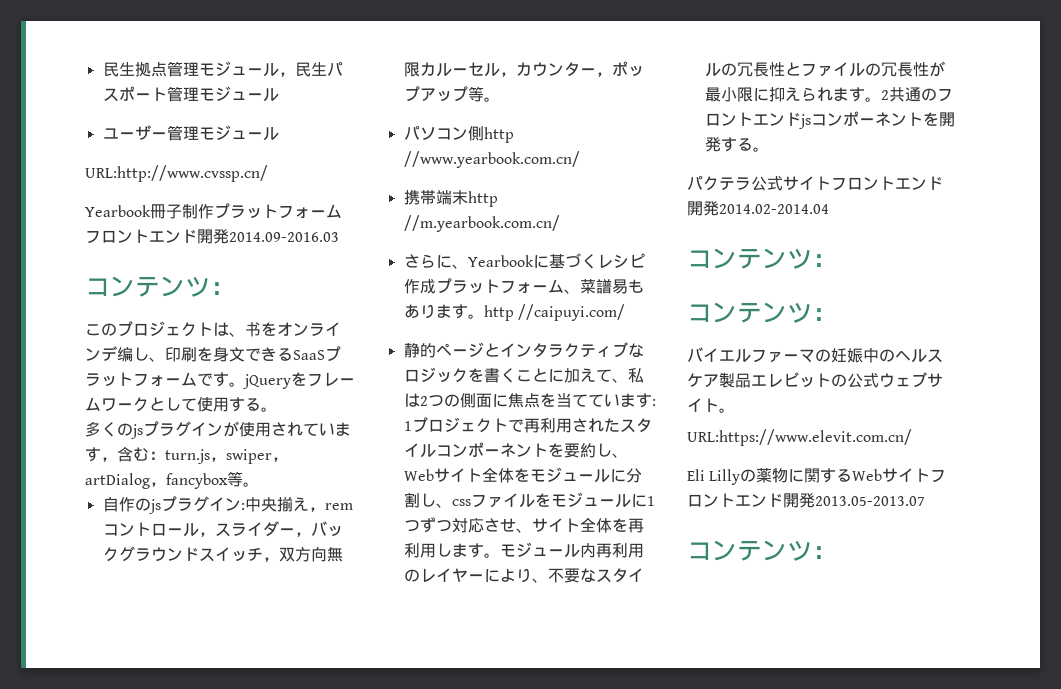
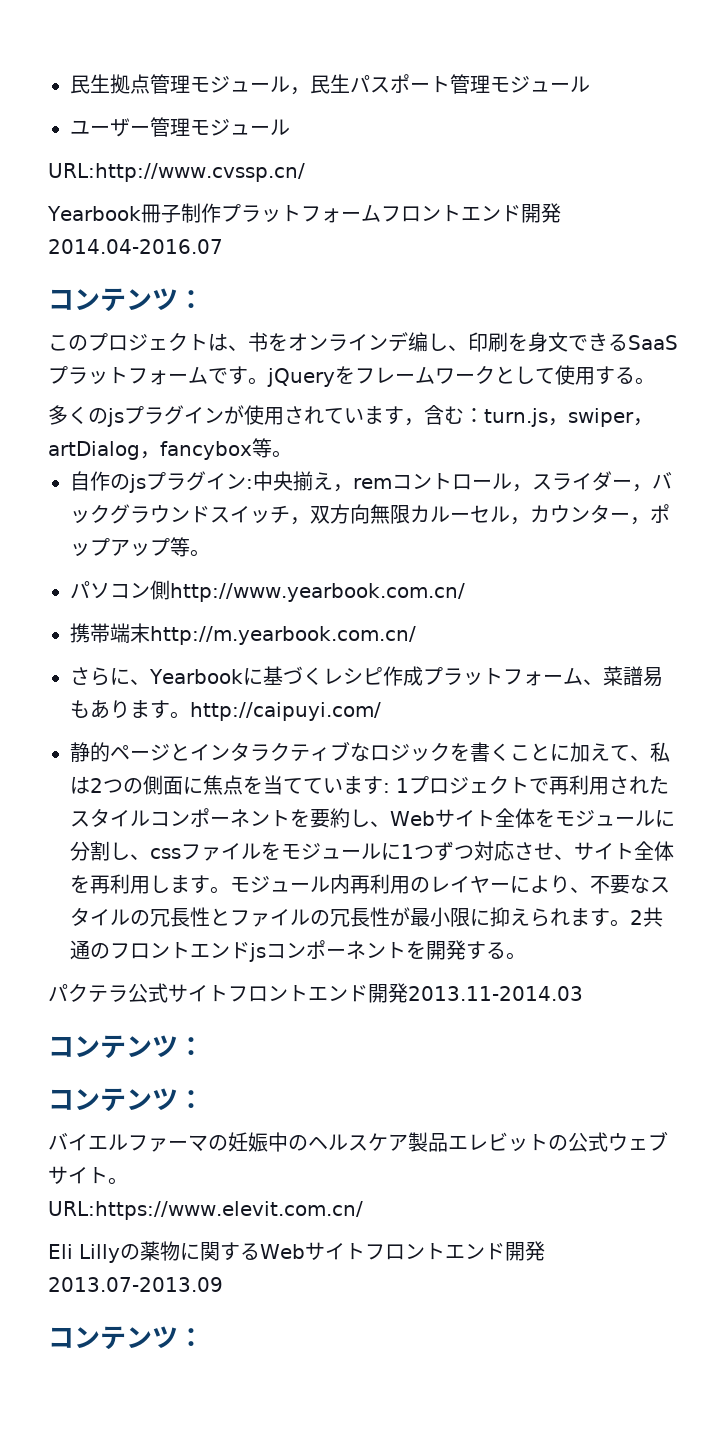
- Yearbook冊子制作プラットフォームフロントエンド開発2014.09-2016.03
+ Yearbook冊子制作プラットフォームフロントエンド開発2014.04-2016.07
- パソコン側http //www.yearbook.com.cn/
+ パソコン側http://www.yearbook.com.cn/
- 携帯端末http //m.yearbook.com.cn/
+ 携帯端末http://m.yearbook.com.cn/
- さらに、Yearbookに基づくレシピ作成プラットフォーム、菜譜易もあります。http //caipuyi.com/
+ さらに、Yearbookに基づくレシピ作成プラットフォーム、菜譜易もあります。http://caipuyi.com/
- パクテラ公式サイトフロントエンド開発2014.02-2014.04
+ パクテラ公式サイトフロントエンド開発2013.11-2014.03
- Eli Lillyの薬物に関するWebサイトフロントエンド開発2013.05-2013.07
+ Eli Lillyの薬物に関するWebサイトフロントエンド開発2013.07-2013.09

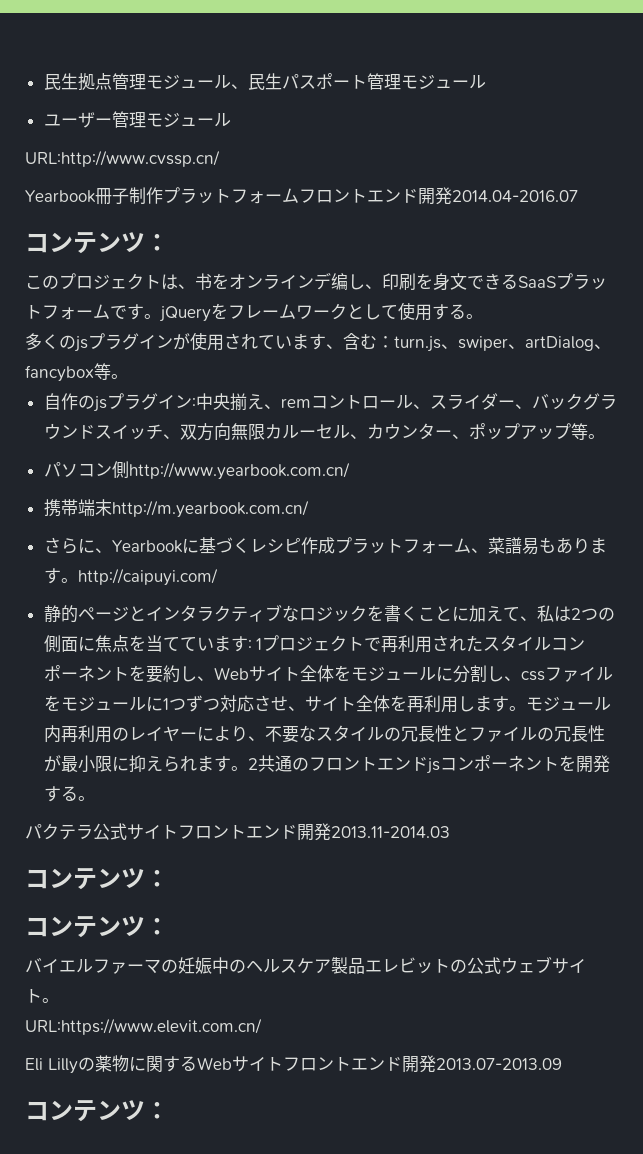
- 民生拠点管理モジュール，民生パスポート管理モジュール
+ 民生拠点管理モジュール、民生パスポート管理モジュール
- 多くのjsプラグインが使用されています，含む：turn.js，swiper，artDialog，fancybox等。
+ 多くのjsプラグインが使用されています、含む：turn.js、swiper、artDialog、fancybox等。
- 自作のjsプラグイン:中央揃え，remコントロール，スライダー，バックグラウンドスイッチ，双方向無限カルーセル，カウンター，ポップアップ等。
+ 自作のjsプラグイン:中央揃え、remコントロール、スライダー、バックグラウンドスイッチ、双方向無限カルーセル、カウンター、ポップアップ等。

